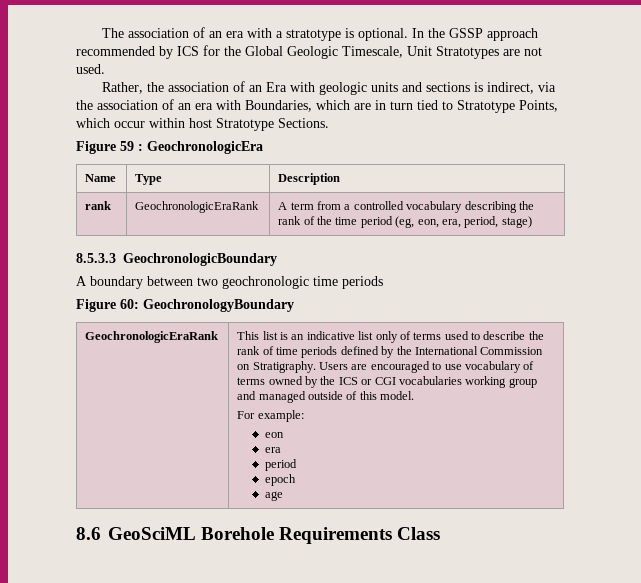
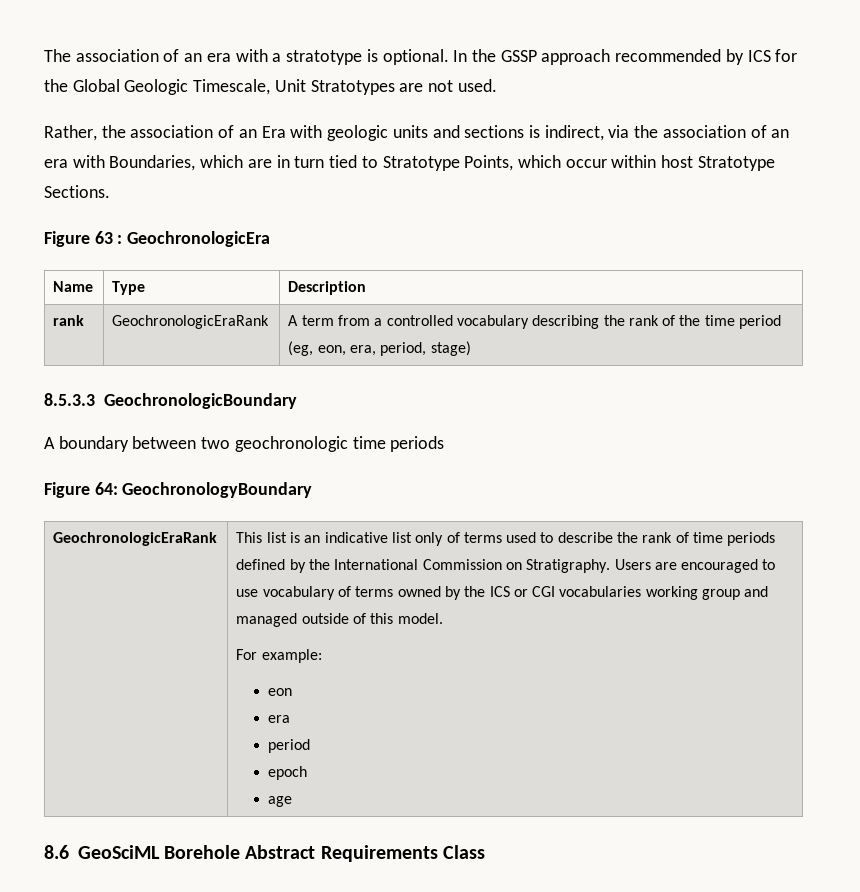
- Figure 59 : GeochronologicEra
+ Figure 63 : GeochronologicEra
- Figure 60: GeochronologyBoundary
+ Figure 64: GeochronologyBoundary
- 8.6 GeoSciML Borehole Requirements Class
+ 8.6 GeoSciML Borehole Abstract Requirements Class

